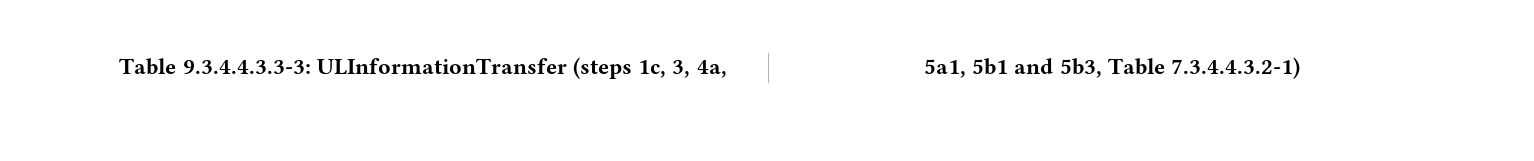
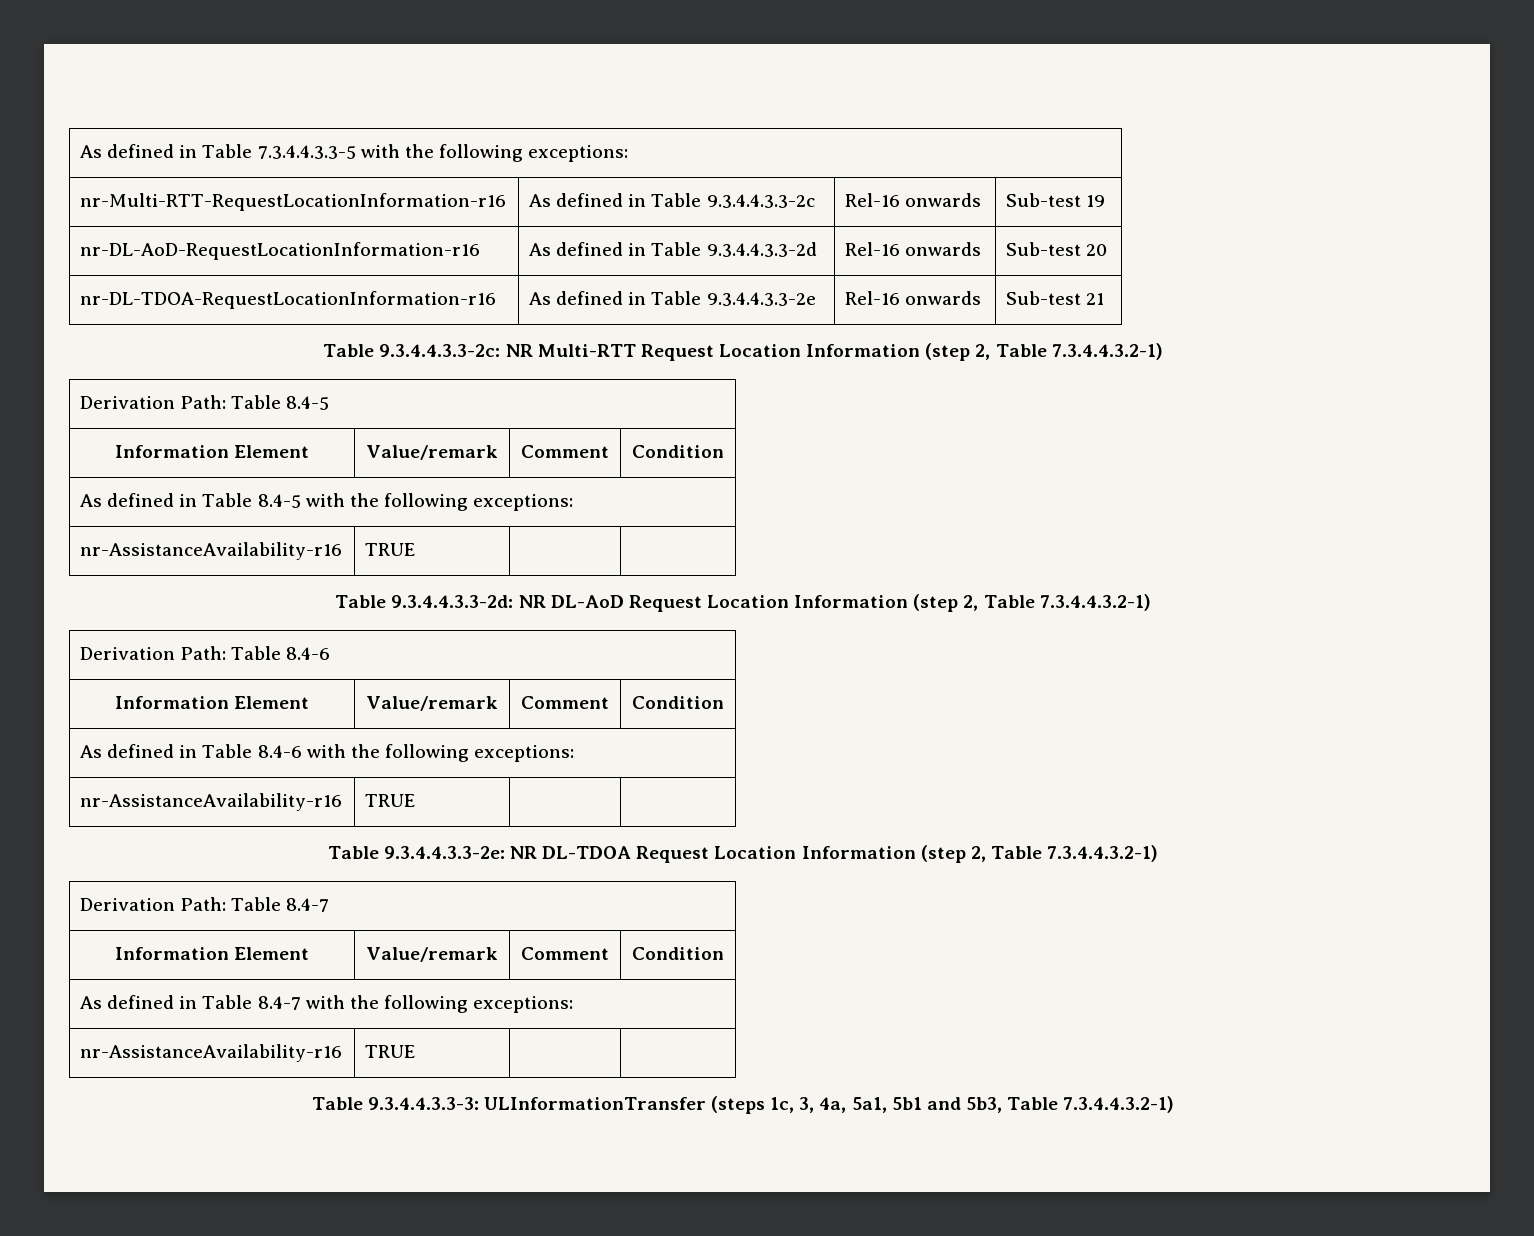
+ As defined in Table 7.3.4.4.3.3-5 with the following exceptions:
+ nr-Multi-RTT-RequestLocationInformation-r16 | As defined in Table 9.3.4.4.3.3-2c | Rel-16 onwards | Sub-test 19
+ nr-DL-AoD-RequestLocationInformation-r16 | As defined in Table 9.3.4.4.3.3-2d | Rel-16 onwards | Sub-test 20
+ nr-DL-TDOA-RequestLocationInformation-r16 | As defined in Table 9.3.4.4.3.3-2e | Rel-16 onwards | Sub-test 21
+ Table 9.3.4.4.3.3-2c: NR Multi-RTT Request Location Information (step 2, Table 7.3.4.4.3.2-1)
+ Derivation Path: Table 8.4-5
+ Information Element | Value/remark | Comment | Condition
+ As defined in Table 8.4-5 with the following exceptions:
+ nr-AssistanceAvailability-r16 | TRUE | |
+ Table 9.3.4.4.3.3-2d: NR DL-AoD Request Location Information (step 2, Table 7.3.4.4.3.2-1)
+ Derivation Path: Table 8.4-6
+ Information Element | Value/remark | Comment | Condition
+ As defined in Table 8.4-6 with the following exceptions:
+ nr-AssistanceAvailability-r16 | TRUE | |
+ Table 9.3.4.4.3.3-2e: NR DL-TDOA Request Location Information (step 2, Table 7.3.4.4.3.2-1)
+ Derivation Path: Table 8.4-7
+ Information Element | Value/remark | Comment | Condition
+ As defined in Table 8.4-7 with the following exceptions:
+ nr-AssistanceAvailability-r16 | TRUE | |

